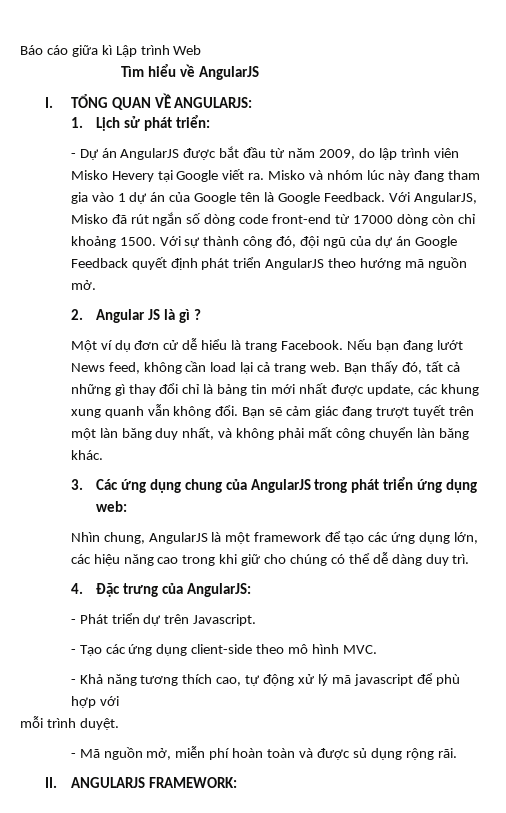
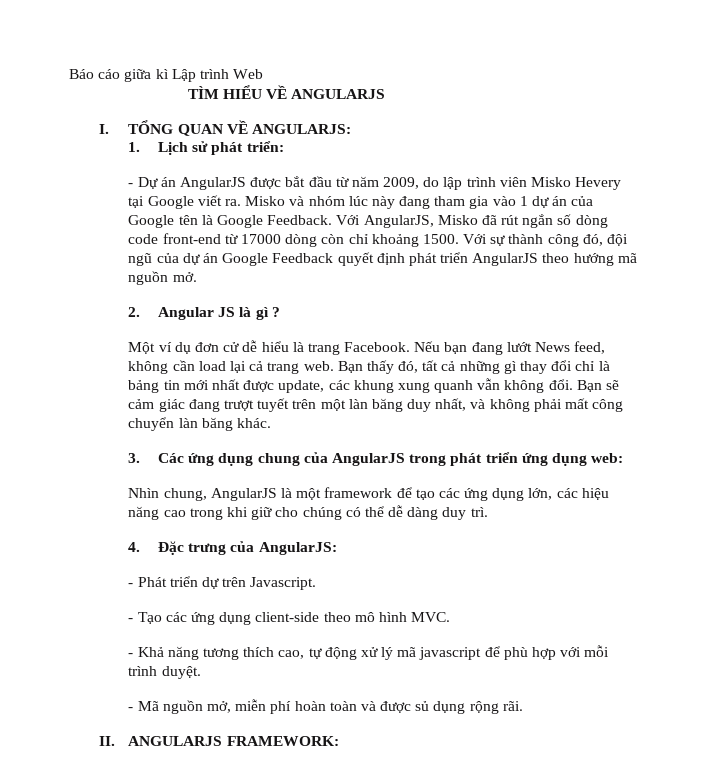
- Tìm hiểu về AngularJS
+ TÌM HIỂU VỀ ANGULARJS
- - Khả năng tương thích cao, tự động xử lý mã javascript để phù hợp với
- mỗi trình duyệt.
+ - Khả năng tương thích cao, tự động xử lý mã javascript để phù hợp với mỗi trình duyệt.

